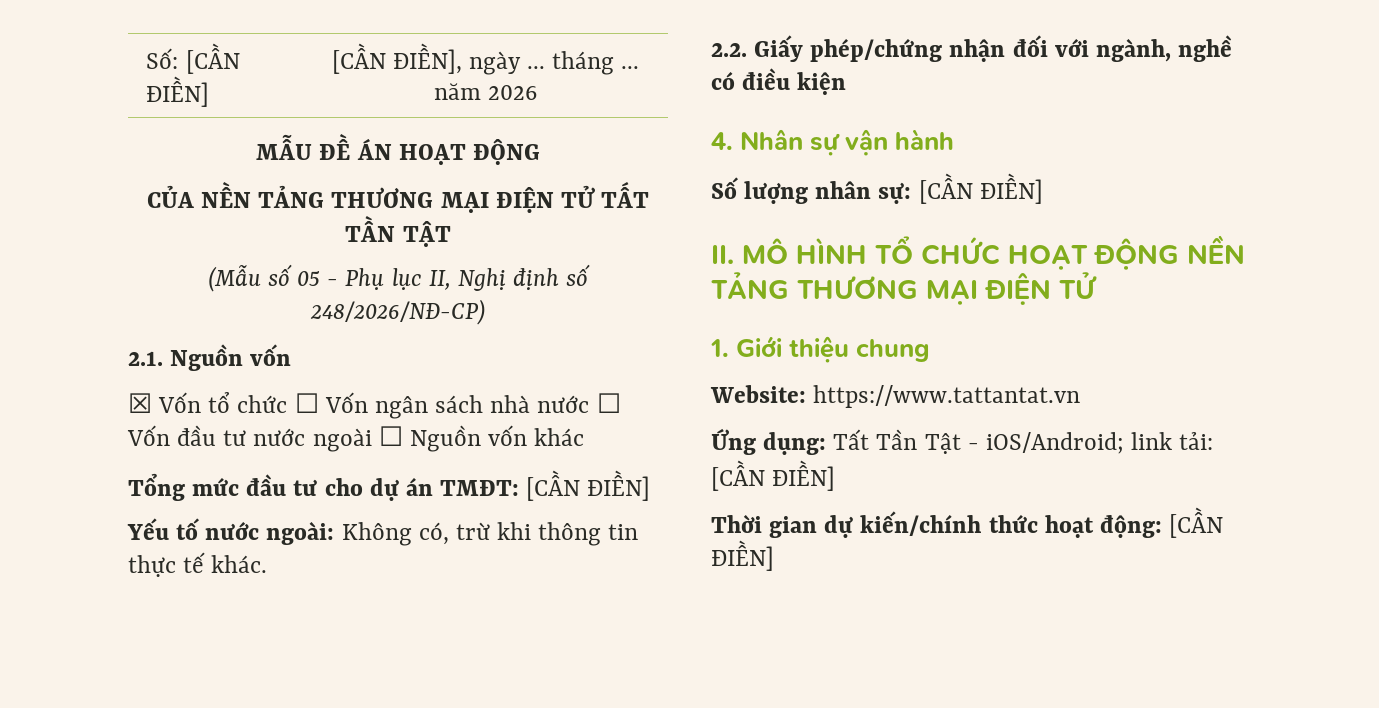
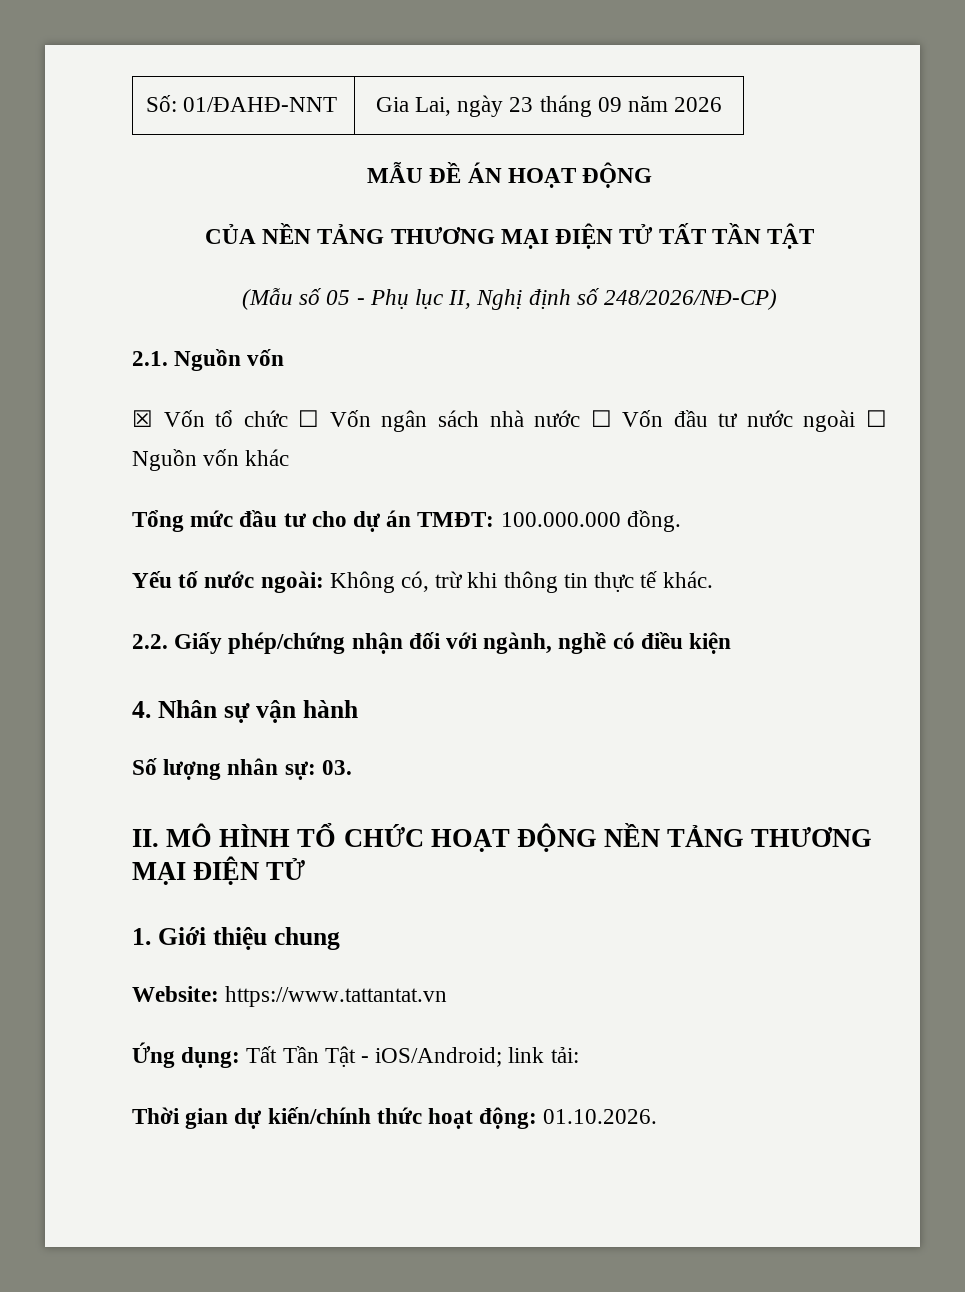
- Số: [CẦN ĐIỀN] | [CẦN ĐIỀN], ngày ... tháng ... năm 2026
+ Số: 01/ĐAHĐ-NNT | Gia Lai, ngày 23 tháng 09 năm 2026
- Tổng mức đầu tư cho dự án TMĐT: [CẦN ĐIỀN]
+ Tổng mức đầu tư cho dự án TMĐT: 100.000.000 đồng.
- Số lượng nhân sự: [CẦN ĐIỀN]
+ Số lượng nhân sự: 03.
- Ứng dụng: Tất Tần Tật - iOS/Android; link tải: [CẦN ĐIỀN]
+ Ứng dụng: Tất Tần Tật - iOS/Android; link tải:
- Thời gian dự kiến/chính thức hoạt động: [CẦN ĐIỀN]
+ Thời gian dự kiến/chính thức hoạt động: 01.10.2026.

